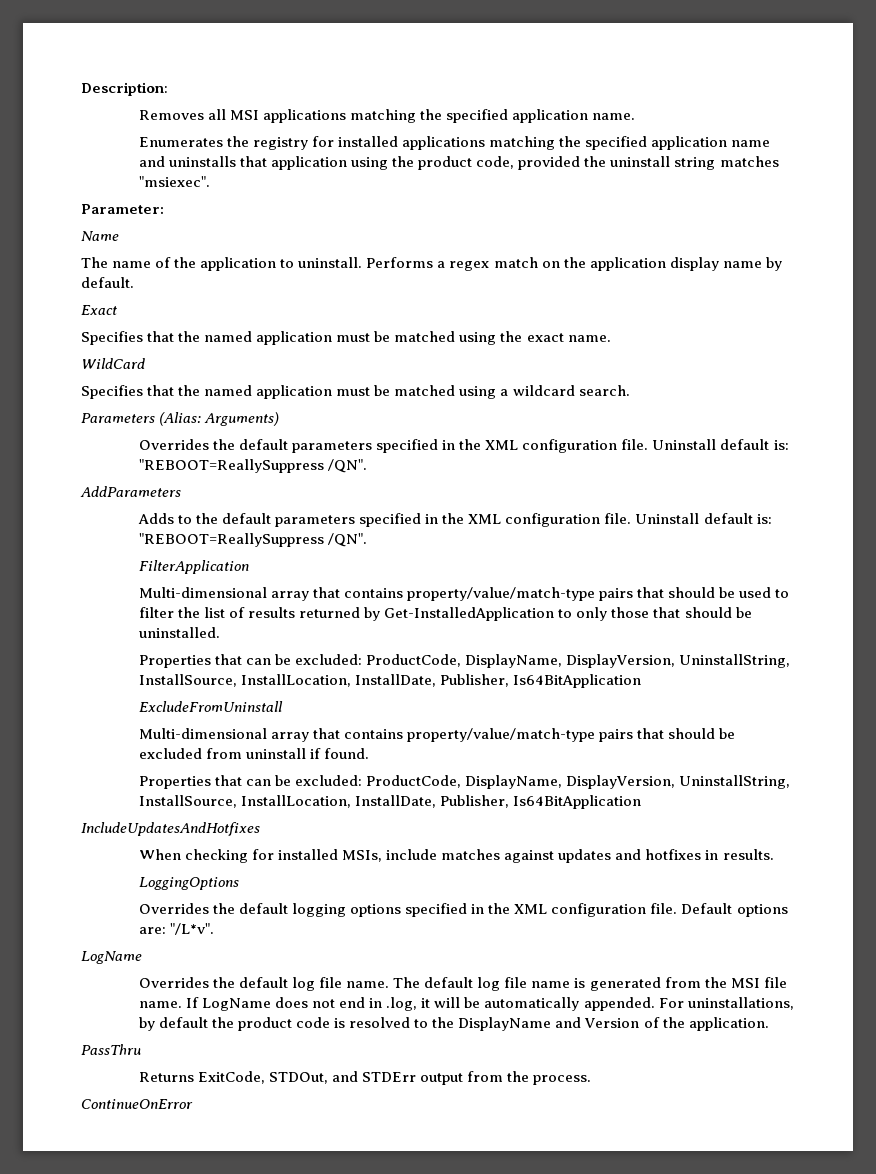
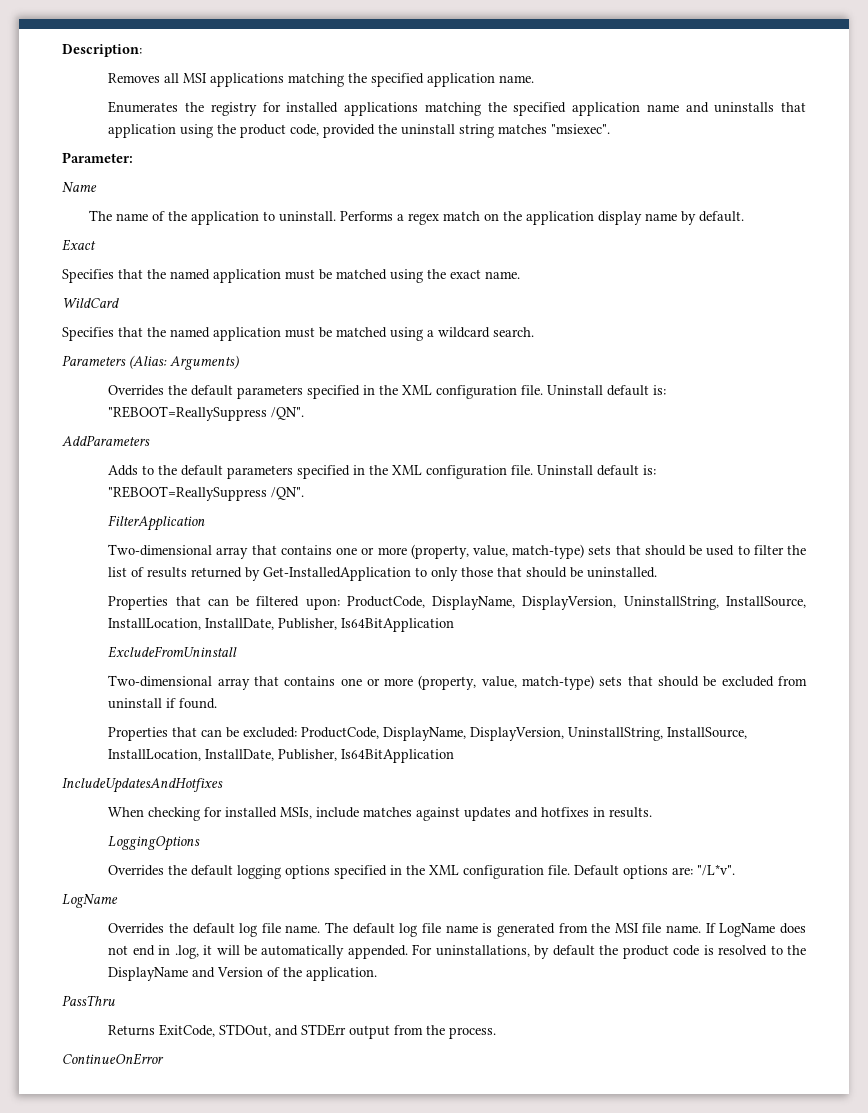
- Multi-dimensional array that contains property/value/match-type pairs that should be used to filter the list of results returned by Get-InstalledApplication to only those that should be uninstalled.
- Properties that can be excluded: ProductCode, DisplayName, DisplayVersion, UninstallString, InstallSource, InstallLocation, InstallDate, Publisher, Is64BitApplication
+ Two-dimensional array that contains one or more (property, value, match-type) sets that should be used to filter the list of results returned by Get-InstalledApplication to only those that should be uninstalled.
+ Properties that can be filtered upon: ProductCode, DisplayName, DisplayVersion, UninstallString, InstallSource, InstallLocation, InstallDate, Publisher, Is64BitApplication
- Multi-dimensional array that contains property/value/match-type pairs that should be excluded from uninstall if found.
+ Two-dimensional array that contains one or more (property, value, match-type) sets that should be excluded from uninstall if found.

